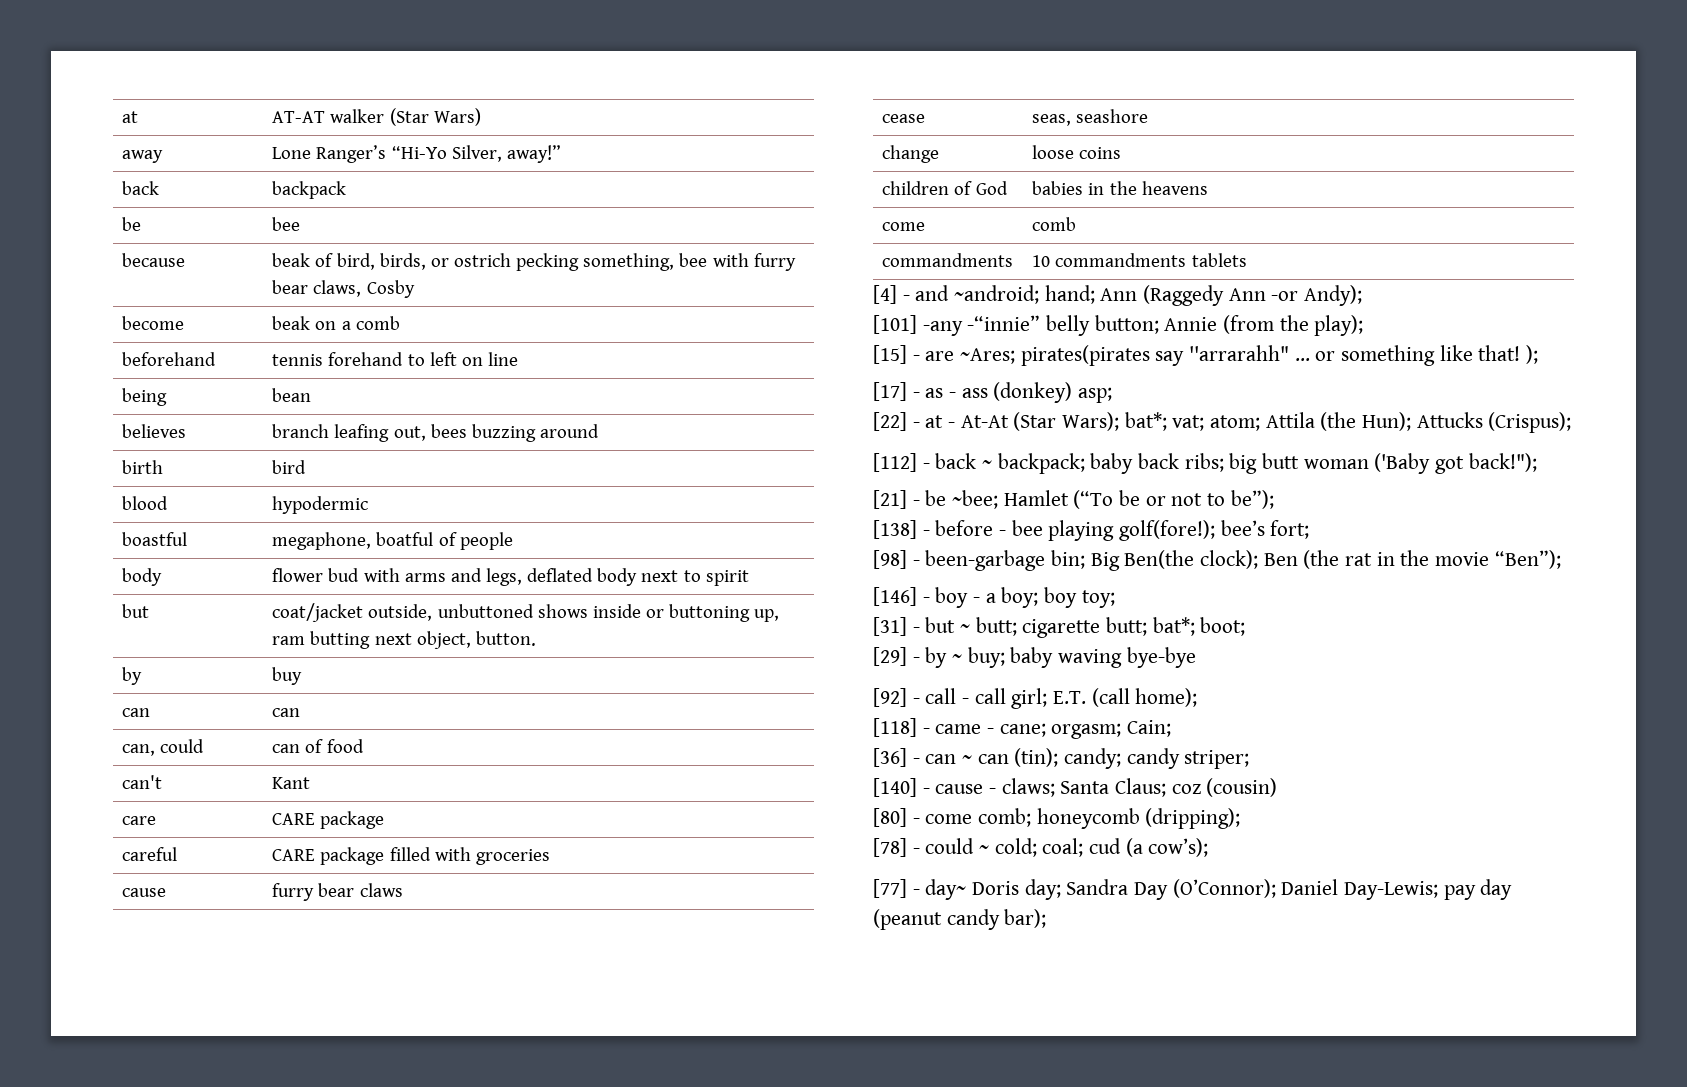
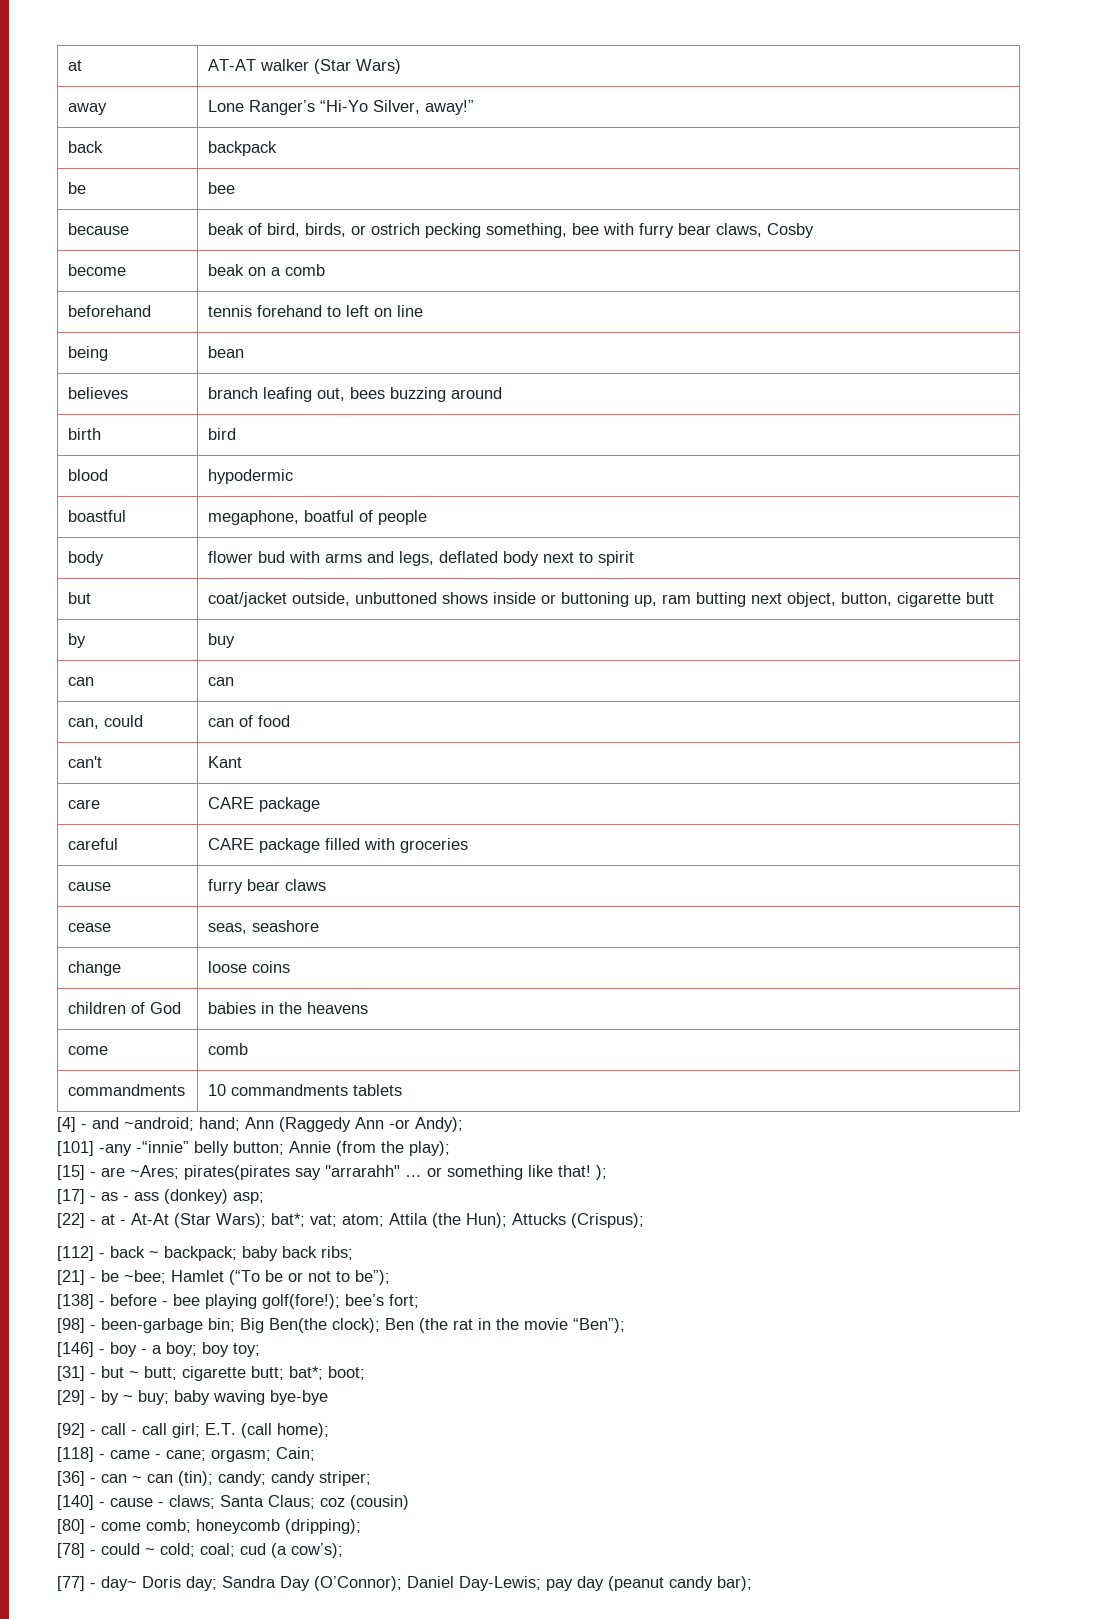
- but | coat/jacket outside, unbuttoned shows inside or buttoning up, ram butting next object, button.
+ but | coat/jacket outside, unbuttoned shows inside or buttoning up, ram butting next object, button, cigarette butt
- [112] - back ~ backpack; baby back ribs; big butt woman ('Baby got back!");
+ [112] - back ~ backpack; baby back ribs;

